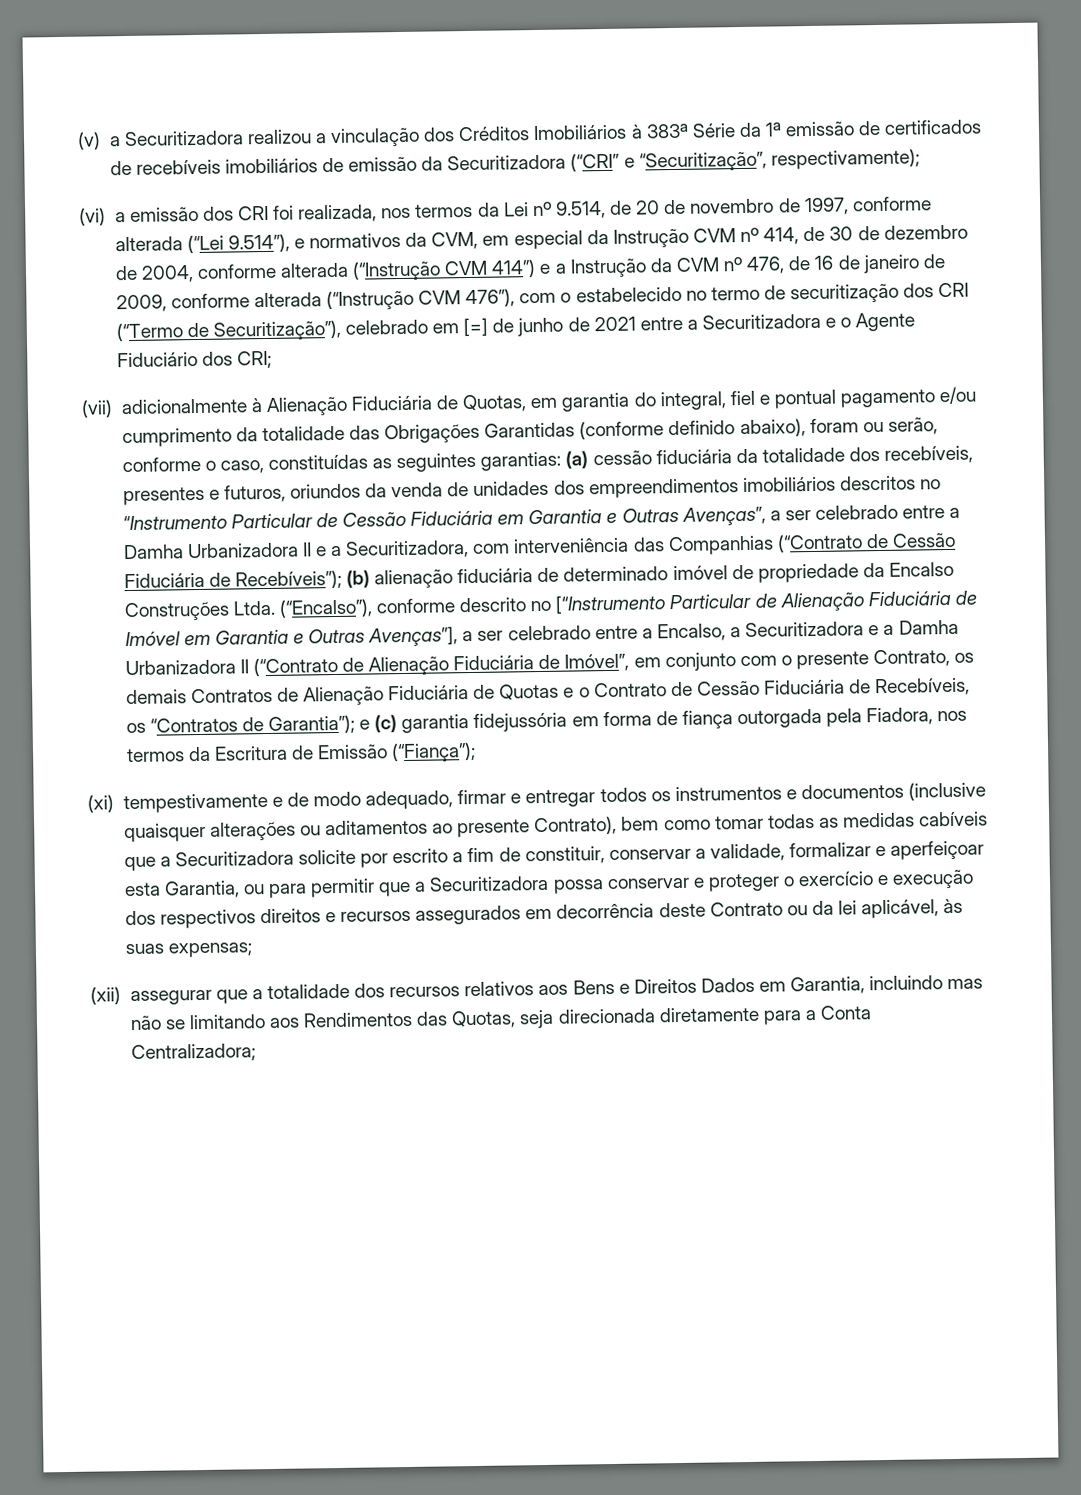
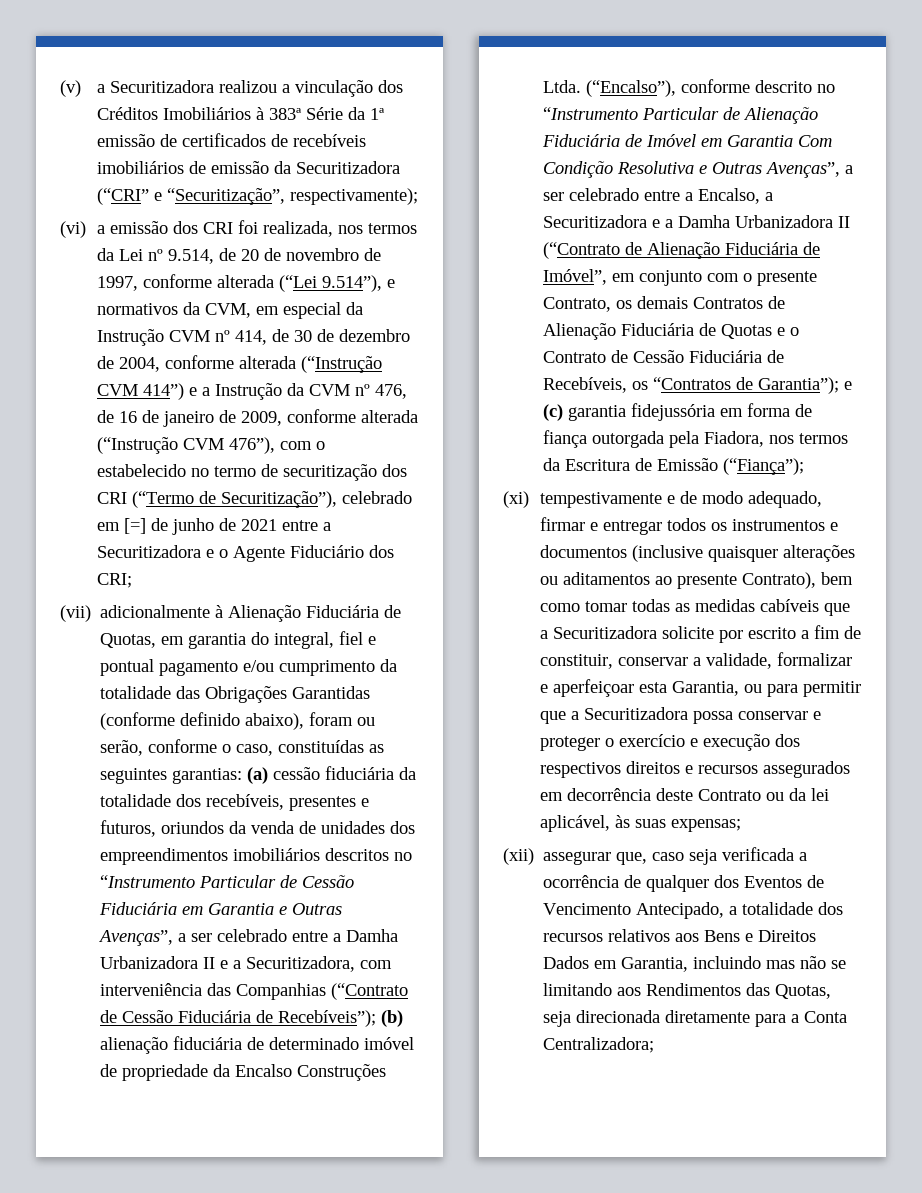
- (“Encalso”), conforme descrito no [“Instrumento Particular de Alienação Fiduciária de Imóvel em Garantia e Outras Avenças”], a ser celebrado entre a Encalso, a Securitizadora e a Damha Urbanizadora II (“Contrato de Alienação Fiduciária de Imóvel”, em conjunto com o presente Contrato, os demais Contratos de Alienação Fiduciária de Quotas e o Contrato de Cessão Fiduciária de Recebíveis, os “Contratos de Garantia”);
+ (“Encalso”), conforme descrito no “Instrumento Particular de Alienação Fiduciária de Imóvel em Garantia Com Condição Resolutiva e Outras Avenças”, a ser celebrado entre a Encalso, a Securitizadora e a Damha Urbanizadora II (“Contrato de Alienação Fiduciária de Imóvel”, em conjunto com o presente Contrato, os demais Contratos de Alienação Fiduciária de Quotas e o Contrato de Cessão Fiduciária de Recebíveis, os “Contratos de Garantia”);
- (xii) assegurar que a totalidade dos recursos relativos aos Bens e Direitos Dados em Garantia, incluindo mas não se limitando aos Rendimentos das Quotas, seja direcionada diretamente para a Conta Centralizadora;
+ (xii) assegurar que, caso seja verificada a ocorrência de qualquer dos Eventos de Vencimento Antecipado, a totalidade dos recursos relativos aos Bens e Direitos Dados em Garantia, incluindo mas não se limitando aos Rendimentos das Quotas, seja direcionada diretamente para a Conta Centralizadora;

